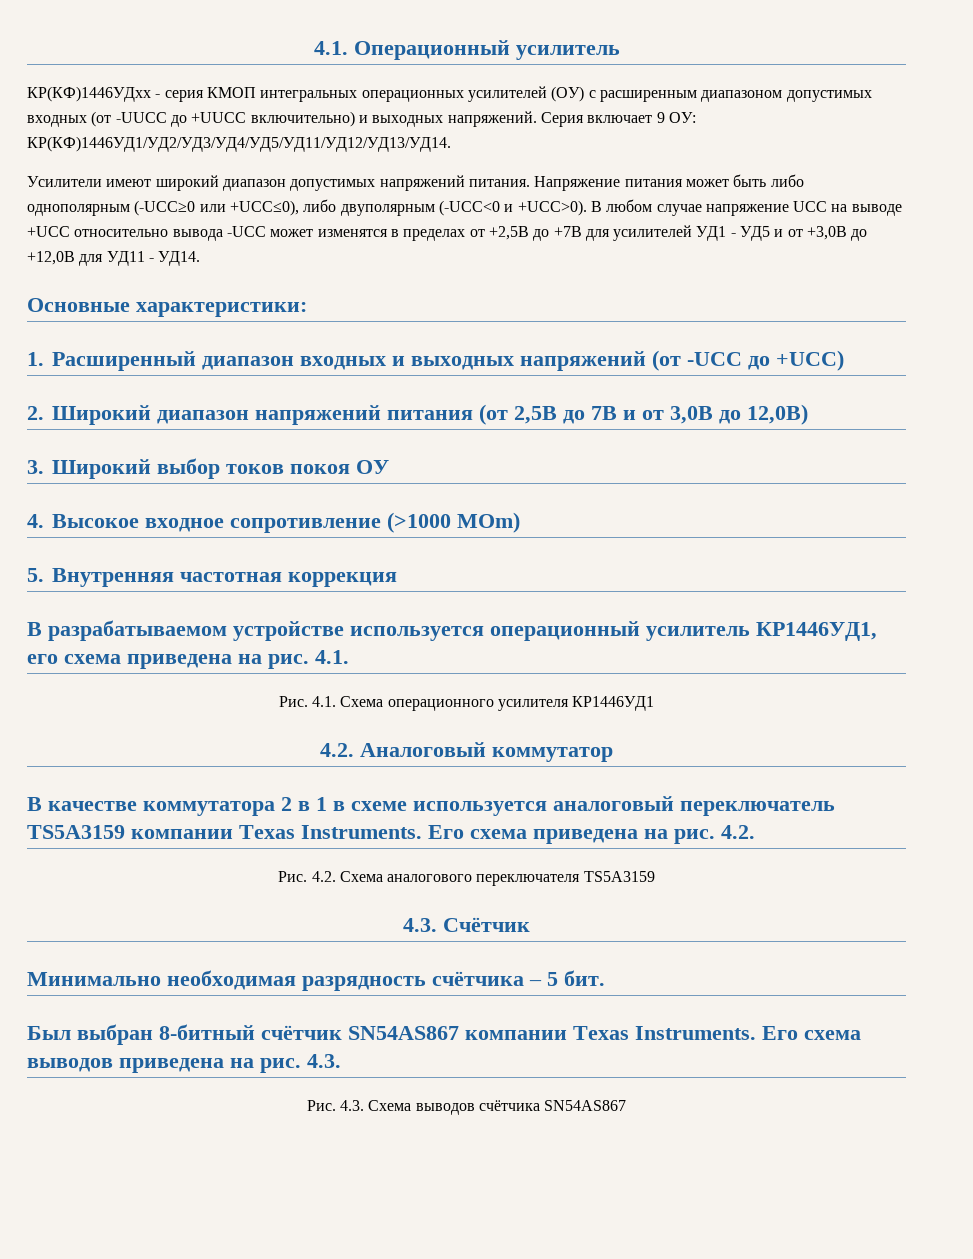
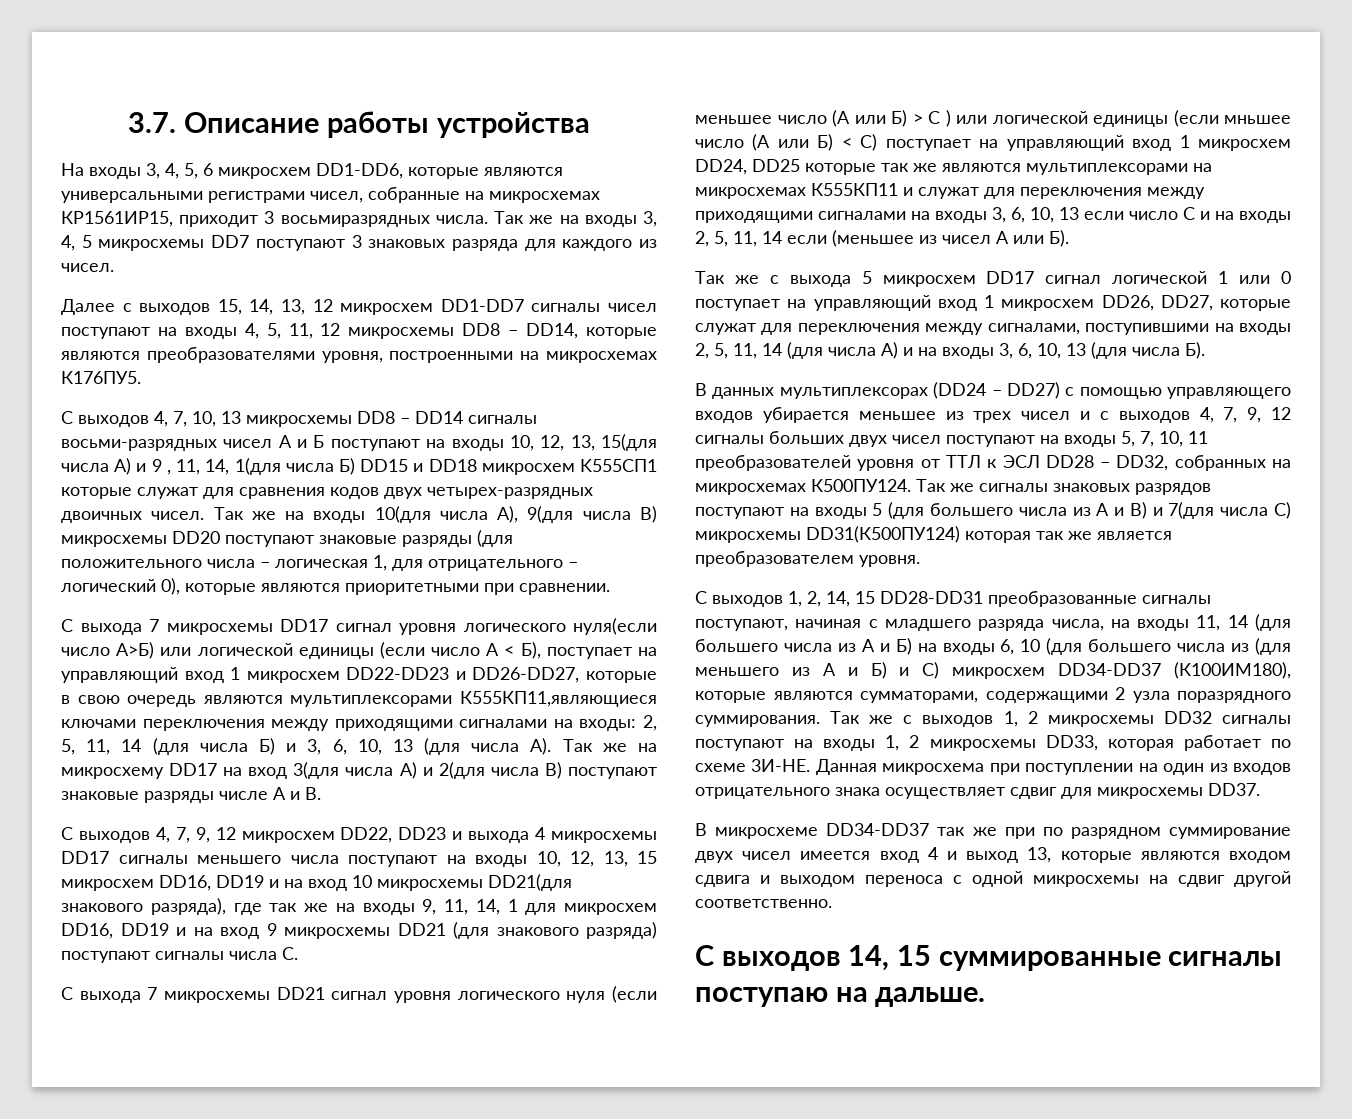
- 4.1. Операционный усилитель
- КР(КФ)1446УДхх - серия КМОП интегральных операционных усилителей (ОУ) с расширенным диапазоном допустимых входных (от -UUСС до +UUСС включительно) и выходных напряжений. Серия включает 9 ОУ: КР(КФ)1446УД1/УД2/УД3/УД4/УД5/УД11/УД12/УД13/УД14.
- Усилители имеют широкий диапазон допустимых напряжений питания. Напряжение питания может быть либо однополярным (-UСС≥0 или +UСС≤0), либо двуполярным (-UСС<0 и +UСС>0). В любом случае напряжение UСС на выводе +UСС относительно вывода -UСС может изменятся в пределах от +2,5В до +7В для усилителей УД1 - УД5 и от +3,0В до +12,0В для УД11 - УД14.
- Основные характеристики:
- 1. Расширенный диапазон входных и выходных напряжений (от -UСС до +UСС)
- 2. Широкий диапазон напряжений питания (от 2,5В до 7В и от 3,0В до 12,0В)
- 3. Широкий выбор токов покоя ОУ
- 4. Высокое входное сопротивление (>1000 МОm)
- 5. Внутренняя частотная коррекция
- В разрабатываемом устройстве используется операционный усилитель КР1446УД1, его схема приведена на рис. 4.1.
- Рис. 4.1. Схема операционного усилителя КР1446УД1
- 4.2. Аналоговый коммутатор
- В качестве коммутатора 2 в 1 в схеме используется аналоговый переключатель TS5A3159 компании Texas Instruments. Его схема приведена на рис. 4.2.
- Рис. 4.2. Схема аналогового переключателя TS5A3159
- 4.3. Счётчик
- Минимально необходимая разрядность счётчика – 5 бит.
- Был выбран 8-битный счётчик SN54AS867 компании Texas Instruments. Его схема выводов приведена на рис. 4.3.
- Рис. 4.3. Схема выводов счётчика SN54AS867
+ 3.7. Описание работы устройства
+ На входы 3, 4, 5, 6 микросхем DD1-DD6, которые являются универсальными регистрами чисел, собранные на микросхемах КР1561ИР15, приходит 3 восьмиразрядных числа. Так же на входы 3, 4, 5 микросхемы DD7 поступают 3 знаковых разряда для каждого из чисел.
+ Далее с выходов 15, 14, 13, 12 микросхем DD1-DD7 сигналы чисел поступают на входы 4, 5, 11, 12 микросхемы DD8 – DD14, которые являются преобразователями уровня, построенными на микросхемах К176ПУ5.
+ С выходов 4, 7, 10, 13 микросхемы DD8 – DD14 сигналы восьми-разрядных чисел А и Б поступают на входы 10, 12, 13, 15(для числа А) и 9 , 11, 14, 1(для числа Б) DD15 и DD18 микросхем K555СП1 которые служат для сравнения кодов двух четырех-разрядных двоичных чисел. Так же на входы 10(для числа А), 9(для числа В) микросхемы DD20 поступают знаковые разряды (для положительного числа – логическая 1, для отрицательного – логический 0), которые являются приоритетными при сравнении.
+ С выхода 7 микросхемы DD17 сигнал уровня логического нуля(если число А>Б) или логической единицы (если число А < Б), поступает на управляющий вход 1 микросхем DD22-DD23 и DD26-DD27, которые в свою очередь являются мультиплексорами К555КП11,являющиеся ключами переключения между приходящими сигналами на входы: 2, 5, 11, 14 (для числа Б) и 3, 6, 10, 13 (для числа А). Так же на микросхему DD17 на вход 3(для числа А) и 2(для числа В) поступают знаковые разряды числе А и В.
+ С выходов 4, 7, 9, 12 микросхем DD22, DD23 и выхода 4 микросхемы DD17 сигналы меньшего числа поступают на входы 10, 12, 13, 15 микросхем DD16, DD19 и на вход 10 микросхемы DD21(для знакового разряда), где так же на входы 9, 11, 14, 1 для микросхем DD16, DD19 и на вход 9 микросхемы DD21 (для знакового разряда) поступают сигналы числа С.
+ С выхода 7 микросхемы DD21 сигнал уровня логического нуля (если меньшее число (А или Б) > С ) или логической единицы (если мньшее число (А или Б) < С) поступает на управляющий вход 1 микросхем DD24, DD25 которые так же являются мультиплексорами на микросхемах К555КП11 и служат для переключения между приходящими сигналами на входы 3, 6, 10, 13 если число С и на входы 2, 5, 11, 14 если (меньшее из чисел А или Б).
+ Так же с выхода 5 микросхем DD17 сигнал логической 1 или 0 поступает на управляющий вход 1 микросхем DD26, DD27, которые служат для переключения между сигналами, поступившими на входы 2, 5, 11, 14 (для числа А) и на входы 3, 6, 10, 13 (для числа Б).
+ В данных мультиплексорах (DD24 – DD27) с помощью управляющего входов убирается меньшее из трех чисел и с выходов 4, 7, 9, 12 сигналы больших двух чисел поступают на входы 5, 7, 10, 11 преобразователей уровня от ТТЛ к ЭСЛ DD28 – DD32, собранных на микросхемах К500ПУ124. Так же сигналы знаковых разрядов поступают на входы 5 (для большего числа из А и В) и 7(для числа С) микросхемы DD31(К500ПУ124) которая так же является преобразователем уровня.
+ С выходов 1, 2, 14, 15 DD28-DD31 преобразованные сигналы поступают, начиная с младшего разряда числа, на входы 11, 14 (для большего числа из А и Б) на входы 6, 10 (для большего числа из (для меньшего из А и Б) и С) микросхем DD34-DD37 (К100ИМ180), которые являются сумматорами, содержащими 2 узла поразрядного суммирования. Так же с выходов 1, 2 микросхемы DD32 сигналы поступают на входы 1, 2 микросхемы DD33, которая работает по схеме 3И-НЕ. Данная микросхема при поступлении на один из входов отрицательного знака осуществляет сдвиг для микросхемы DD37.
+ В микросхеме DD34-DD37 так же при по разрядном суммирование двух чисел имеется вход 4 и выход 13, которые являются входом сдвига и выходом переноса с одной микросхемы на сдвиг другой соответственно.
+ С выходов 14, 15 суммированные сигналы поступаю на дальше.

